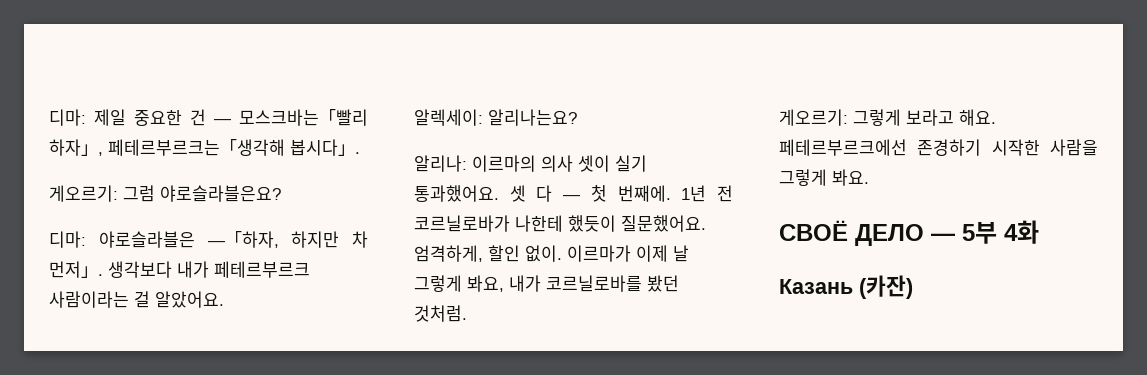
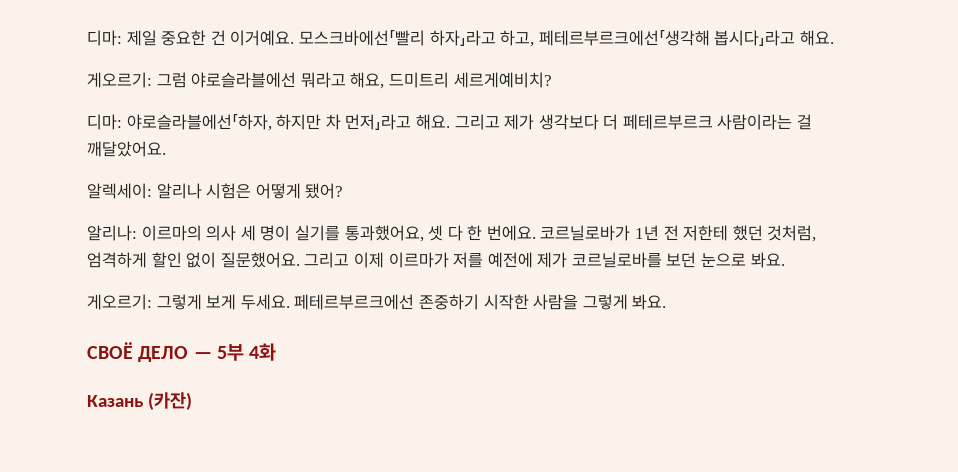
- 디마: 제일 중요한 건 — 모스크바는「빨리 하자」, 페테르부르크는「생각해 봅시다」.
+ 디마: 제일 중요한 건 이거예요. 모스크바에선「빨리 하자」라고 하고, 페테르부르크에선「생각해 봅시다」라고 해요.
- 게오르기: 그럼 야로슬라블은요?
- 디마: 야로슬라블은 —「하자, 하지만 차 먼저」. 생각보다 내가 페테르부르크 사람이라는 걸 알았어요.
+ 게오르기: 그럼 야로슬라블에선 뭐라고 해요, 드미트리 세르게예비치?
+ 디마: 야로슬라블에선「하자, 하지만 차 먼저」라고 해요. 그리고 제가 생각보다 더 페테르부르크 사람이라는 걸 깨달았어요.
- 알렉세이: 알리나는요?
+ 알렉세이: 알리나 시험은 어떻게 됐어?
- 알리나: 이르마의 의사 셋이 실기 통과했어요. 셋 다 — 첫 번째에. 1년 전 코르닐로바가 나한테 했듯이 질문했어요. 엄격하게, 할인 없이. 이르마가 이제 날 그렇게 봐요, 내가 코르닐로바를 봤던 것처럼.
- 게오르기: 그렇게 보라고 해요. 페테르부르크에선 존경하기 시작한 사람을 그렇게 봐요.
+ 알리나: 이르마의 의사 세 명이 실기를 통과했어요, 셋 다 한 번에요. 코르닐로바가 1년 전 저한테 했던 것처럼, 엄격하게 할인 없이 질문했어요. 그리고 이제 이르마가 저를 예전에 제가 코르닐로바를 보던 눈으로 봐요.
+ 게오르기: 그렇게 보게 두세요. 페테르부르크에선 존중하기 시작한 사람을 그렇게 봐요.

